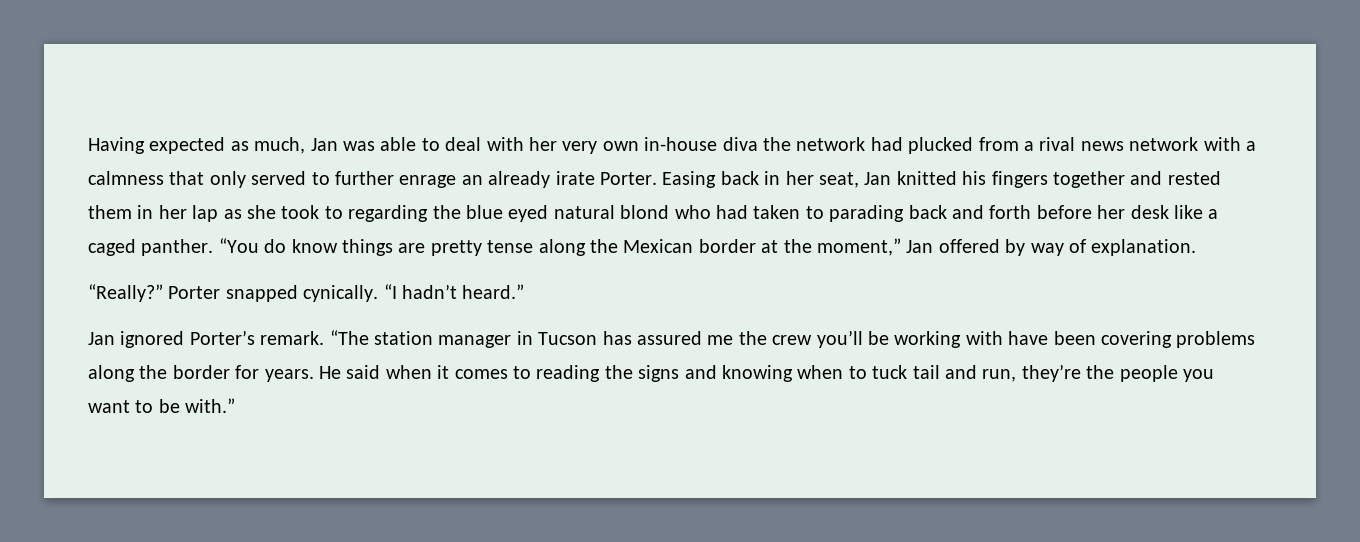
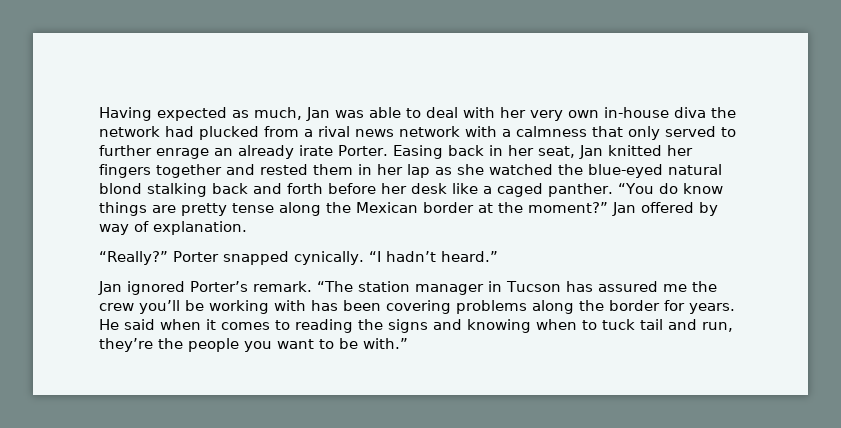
- Easing back in her seat, Jan knitted his fingers together and rested them in her lap as she took to regarding the blue eyed natural blond who had taken to parading back and forth before her desk like a caged panther.
+ Easing back in her seat, Jan knitted her fingers together and rested them in her lap as she watched the blue-eyed natural blond stalking back and forth before her desk like a caged panther.
- “You do know things are pretty tense along the Mexican border at the moment,” Jan offered by way of explanation.
+ “You do know things are pretty tense along the Mexican border at the moment?” Jan offered by way of explanation.
- “The station manager in Tucson has assured me the crew you’ll be working with have been covering problems along the border for years.
+ “The station manager in Tucson has assured me the crew you’ll be working with has been covering problems along the border for years.

